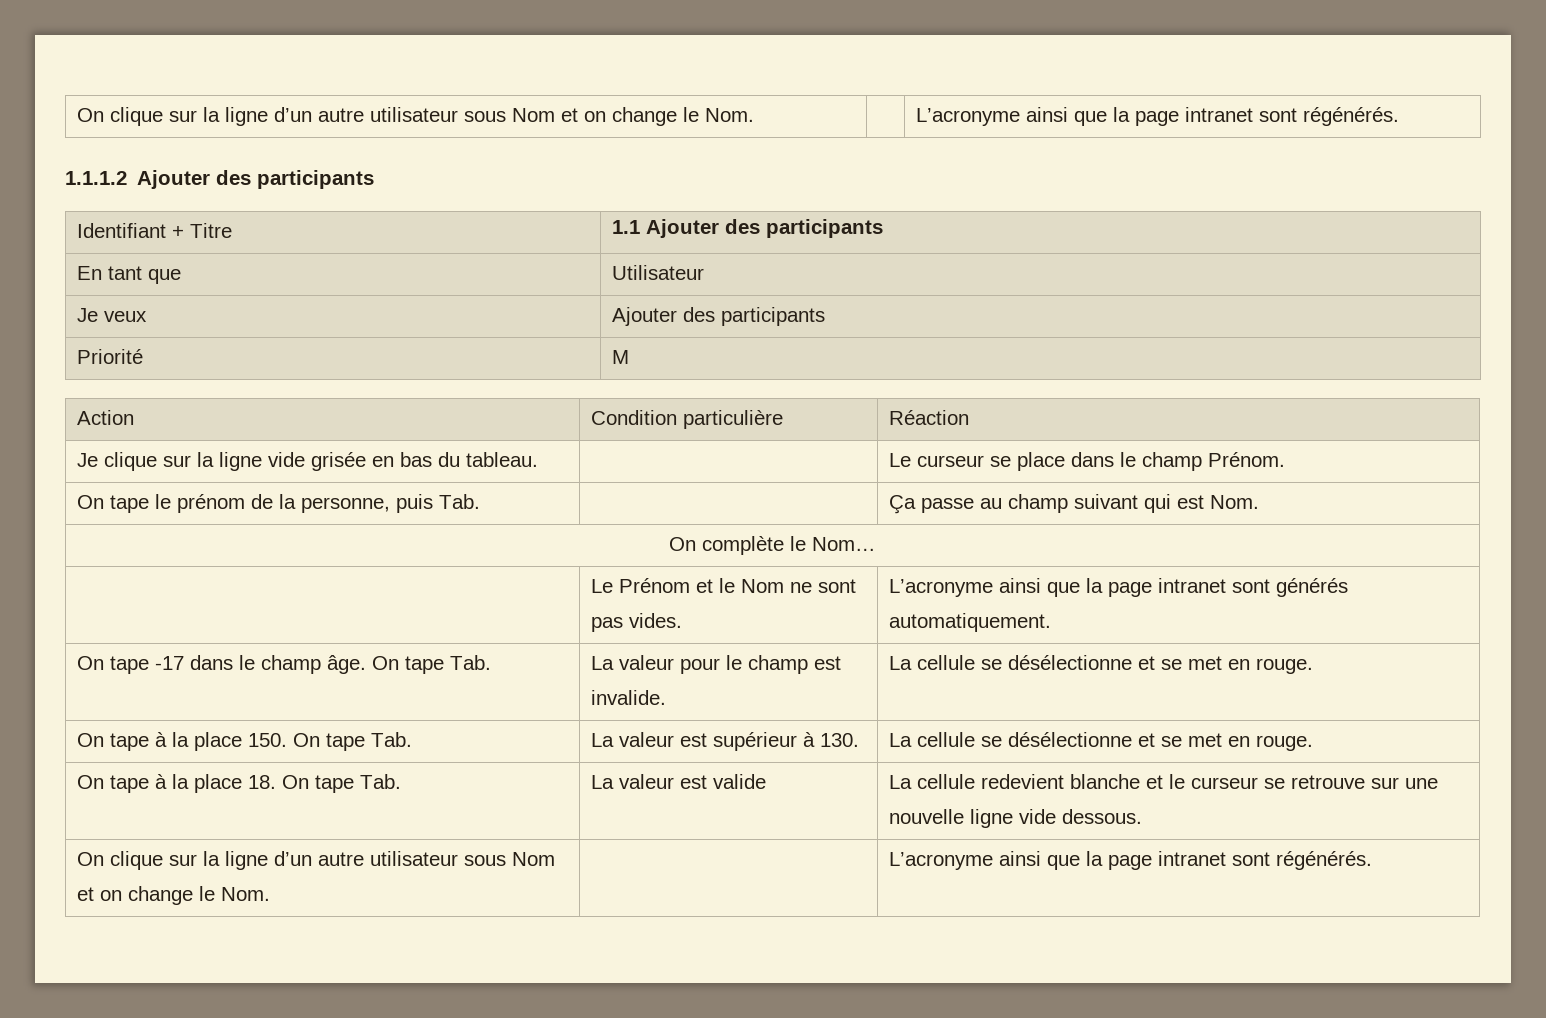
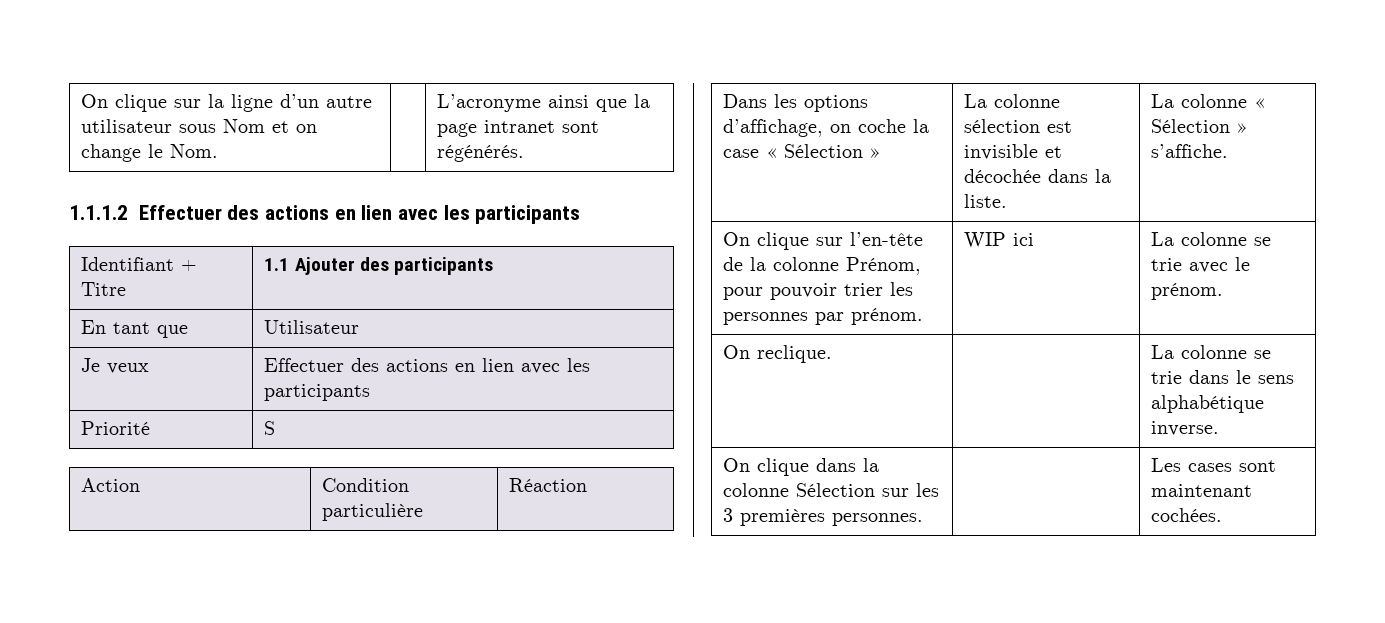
- 1.1.1.2 Ajouter des participants
+ 1.1.1.2 Effectuer des actions en lien avec les participants
- Je veux | Ajouter des participants
+ Je veux | Effectuer des actions en lien avec les participants
- Priorité | M
+ Priorité | S
- Je clique sur la ligne vide grisée en bas du tableau. | | Le curseur se place dans le champ Prénom.
- On tape le prénom de la personne, puis Tab. | | Ça passe au champ suivant qui est Nom.
- On complète le Nom…
- | Le Prénom et le Nom ne sont pas vides. | L’acronyme ainsi que la page intranet sont générés automatiquement.
- On tape -17 dans le champ âge. On tape Tab. | La valeur pour le champ est invalide. | La cellule se désélectionne et se met en rouge.
- On tape à la place 150. On tape Tab. | La valeur est supérieur à 130. | La cellule se désélectionne et se met en rouge.
- On tape à la place 18. On tape Tab. | La valeur est valide | La cellule redevient blanche et le curseur se retrouve sur une nouvelle ligne vide dessous.
- On clique sur la ligne d’un autre utilisateur sous Nom et on change le Nom. | | L’acronyme ainsi que la page intranet sont régénérés.
+ Dans les options d’affichage, on coche la case « Sélection » | La colonne sélection est invisible et décochée dans la liste. | La colonne « Sélection » s’affiche.
+ On clique sur l’en-tête de la colonne Prénom, pour pouvoir trier les personnes par prénom. | WIP ici | La colonne se trie avec le prénom.
+ On reclique. | | La colonne se trie dans le sens alphabétique inverse.
+ On clique dans la colonne Sélection sur les 3 premières personnes. | | Les cases sont maintenant cochées.

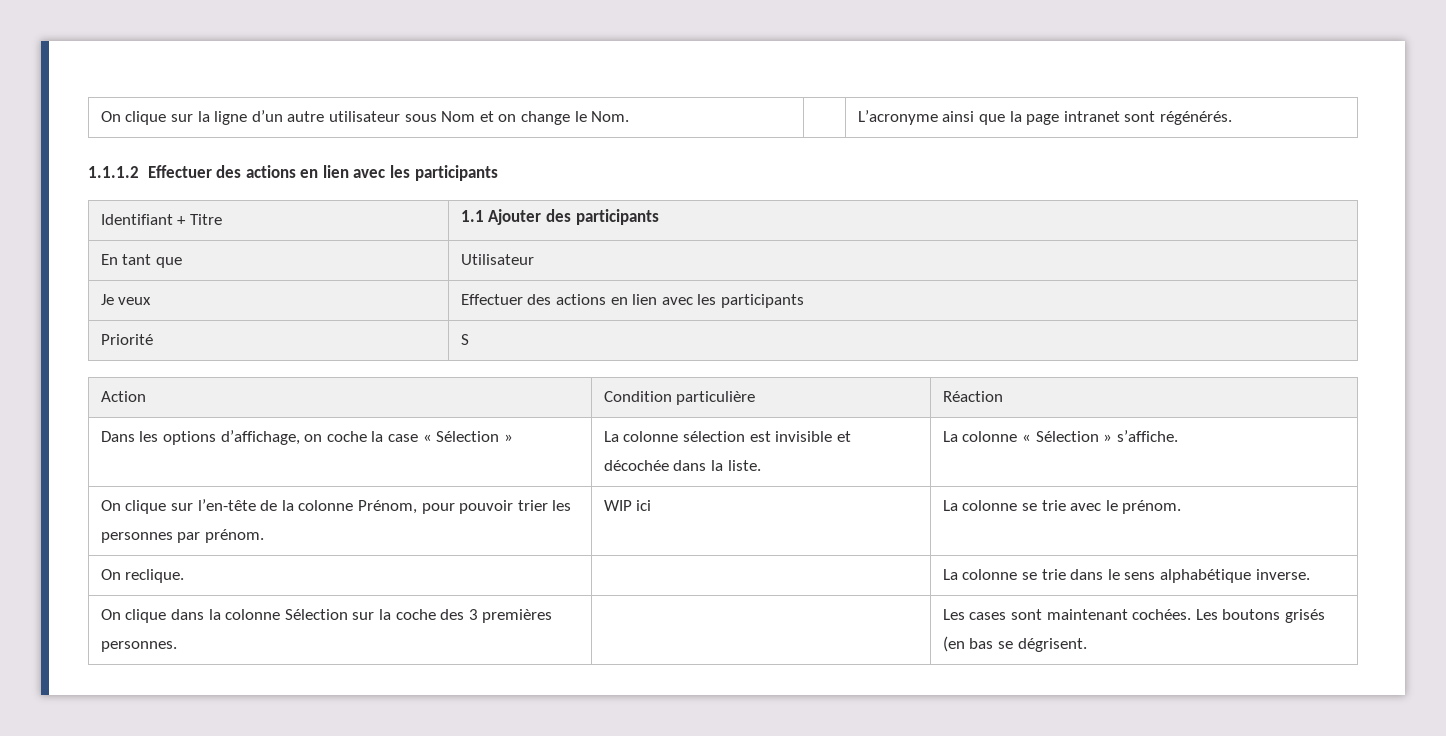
- On clique dans la colonne Sélection sur les 3 premières personnes. | | Les cases sont maintenant cochées.
+ On clique dans la colonne Sélection sur la coche des 3 premières personnes. | | Les cases sont maintenant cochées. Les boutons grisés (en bas se dégrisent.

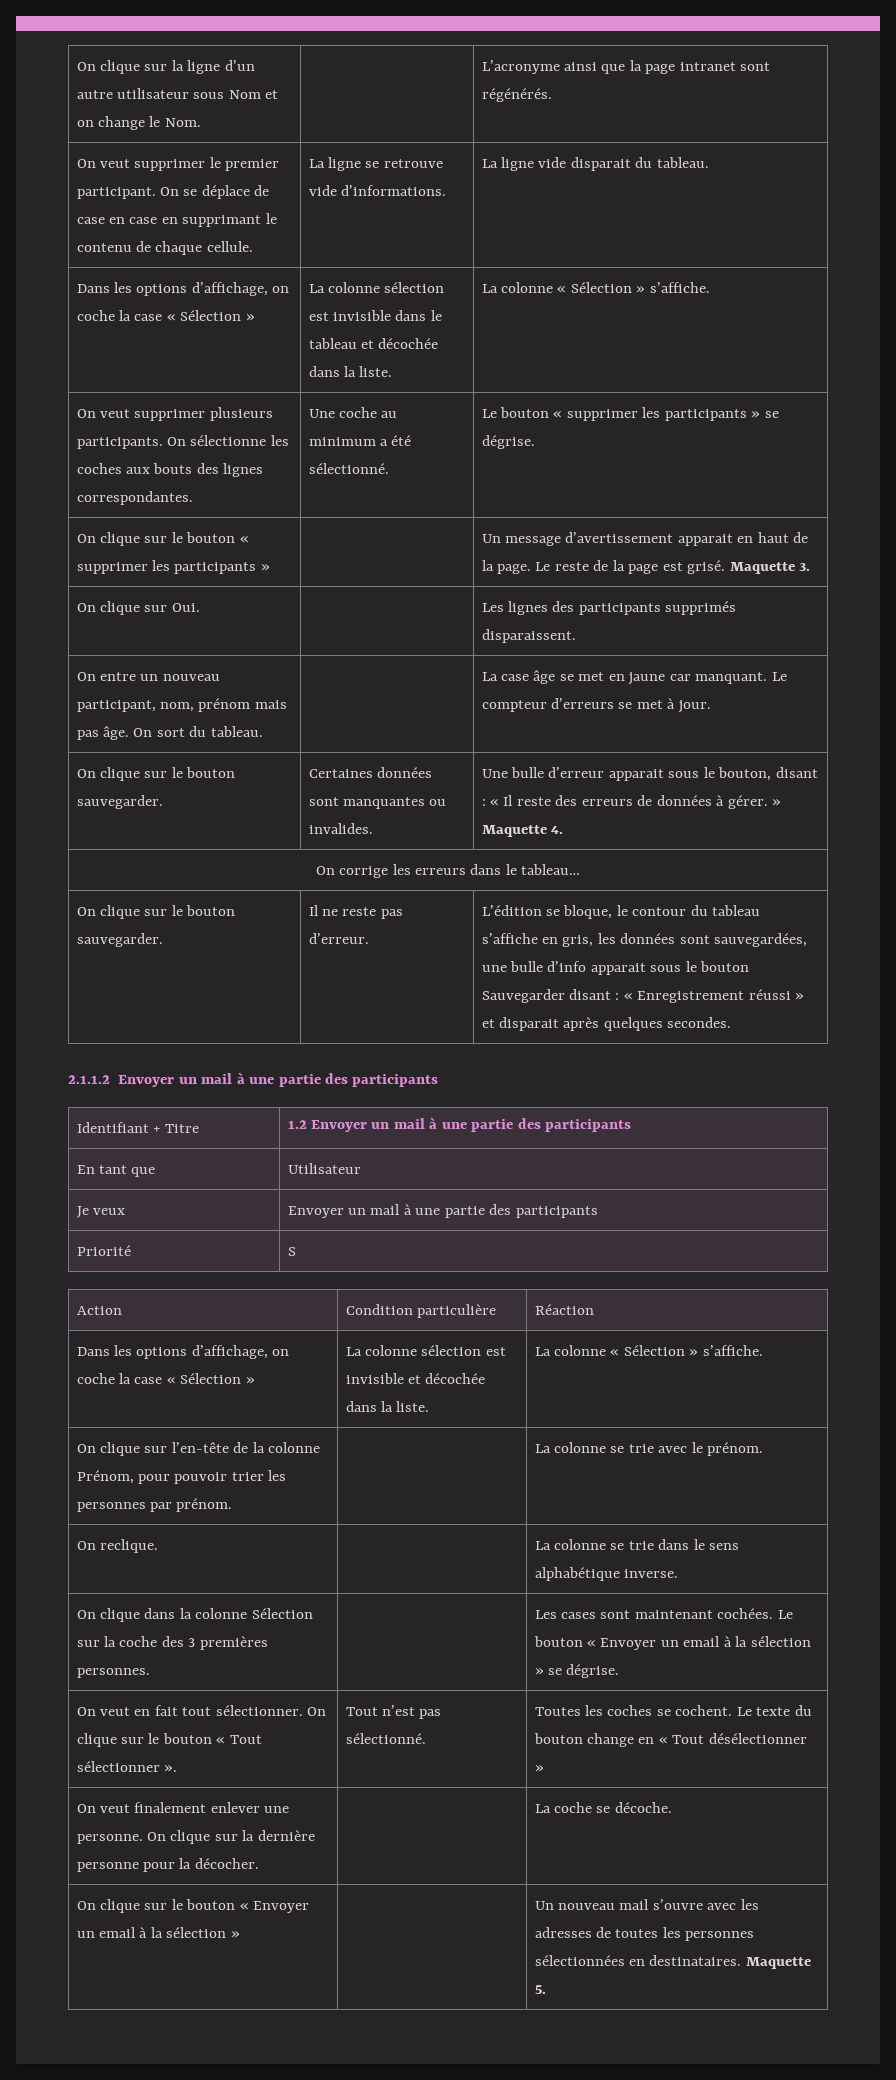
- 1.1.1.2 Effectuer des actions en lien avec les participants
- Identifiant + Titre | 1.1 Ajouter des participants
+ On veut supprimer le premier participant. On se déplace de case en case en supprimant le contenu de chaque cellule. | La ligne se retrouve vide d’informations. | La ligne vide disparait du tableau.
+ Dans les options d’affichage, on coche la case « Sélection » | La colonne sélection est invisible dans le tableau et décochée dans la liste. | La colonne « Sélection » s’affiche.
+ On veut supprimer plusieurs participants. On sélectionne les coches aux bouts des lignes correspondantes. | Une coche au minimum a été sélectionné. | Le bouton « supprimer les participants » se dégrise.
+ On clique sur le bouton « supprimer les participants » | | Un message d’avertissement apparait en haut de la page. Le reste de la page est grisé. Maquette 3.
+ On clique sur Oui. | | Les lignes des participants supprimés disparaissent.
+ On entre un nouveau participant, nom, prénom mais pas âge. On sort du tableau. | | La case âge se met en jaune car manquant. Le compteur d’erreurs se met à jour.
+ On clique sur le bouton sauvegarder. | Certaines données sont manquantes ou invalides. | Une bulle d’erreur apparait sous le bouton, disant : « Il reste des erreurs de données à gérer. » Maquette 4.
+ On corrige les erreurs dans le tableau…
+ On clique sur le bouton sauvegarder. | Il ne reste pas d’erreur. | L’édition se bloque, le contour du tableau s’affiche en gris, les données sont sauvegardées, une bulle d’info apparait sous le bouton Sauvegarder disant : « Enregistrement réussi » et disparait après quelques secondes.
+ 2.1.1.2 Envoyer un mail à une partie des participants
+ Identifiant + Titre | 1.2 Envoyer un mail à une partie des participants
- Je veux | Effectuer des actions en lien avec les participants
+ Je veux | Envoyer un mail à une partie des participants
- On clique sur l’en-tête de la colonne Prénom, pour pouvoir trier les personnes par prénom. | WIP ici | La colonne se trie avec le prénom.
+ On clique sur l’en-tête de la colonne Prénom, pour pouvoir trier les personnes par prénom. | | La colonne se trie avec le prénom.
- On clique dans la colonne Sélection sur la coche des 3 premières personnes. | | Les cases sont maintenant cochées. Les boutons grisés (en bas se dégrisent.
+ On clique dans la colonne Sélection sur la coche des 3 premières personnes. | | Les cases sont maintenant cochées. Le bouton « Envoyer un email à la sélection » se dégrise.
+ On veut en fait tout sélectionner. On clique sur le bouton « Tout sélectionner ». | Tout n’est pas sélectionné. | Toutes les coches se cochent. Le texte du bouton change en « Tout désélectionner »
+ On veut finalement enlever une personne. On clique sur la dernière personne pour la décocher. | | La coche se décoche.
+ On clique sur le bouton « Envoyer un email à la sélection » | | Un nouveau mail s’ouvre avec les adresses de toutes les personnes sélectionnées en destinataires. Maquette 5.

